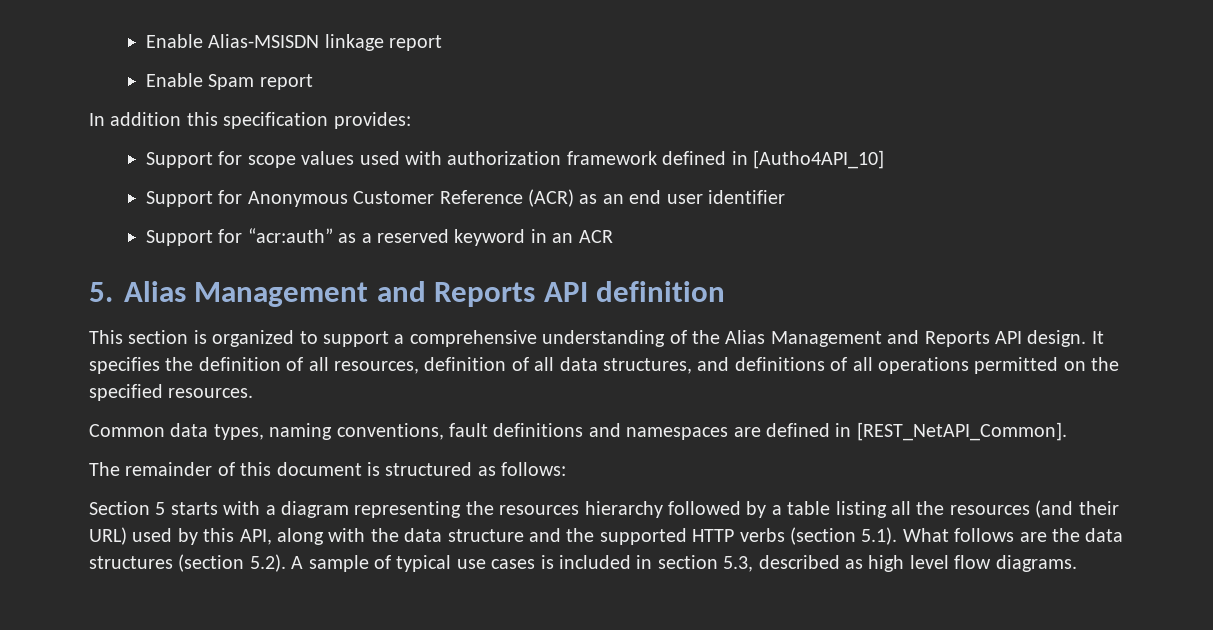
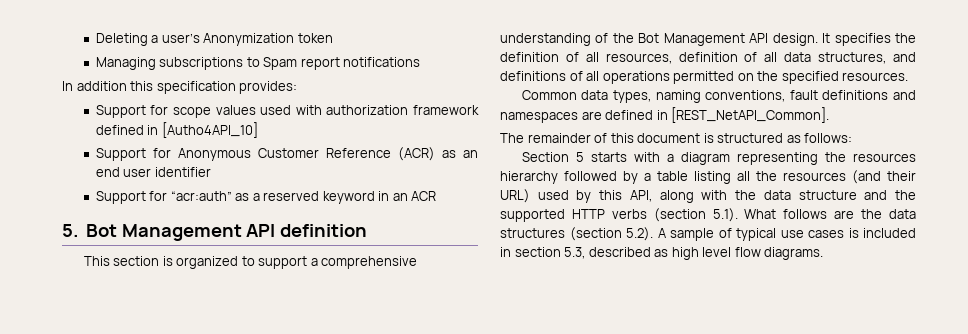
- Enable Alias-MSISDN linkage report
- Enable Spam report
+ Deleting a user’s Anonymization token
+ Managing subscriptions to Spam report notifications
- 5. Alias Management and Reports API definition
+ 5. Bot Management API definition
- This section is organized to support a comprehensive understanding of the Alias Management and Reports API design.
+ This section is organized to support a comprehensive understanding of the Bot Management API design.

